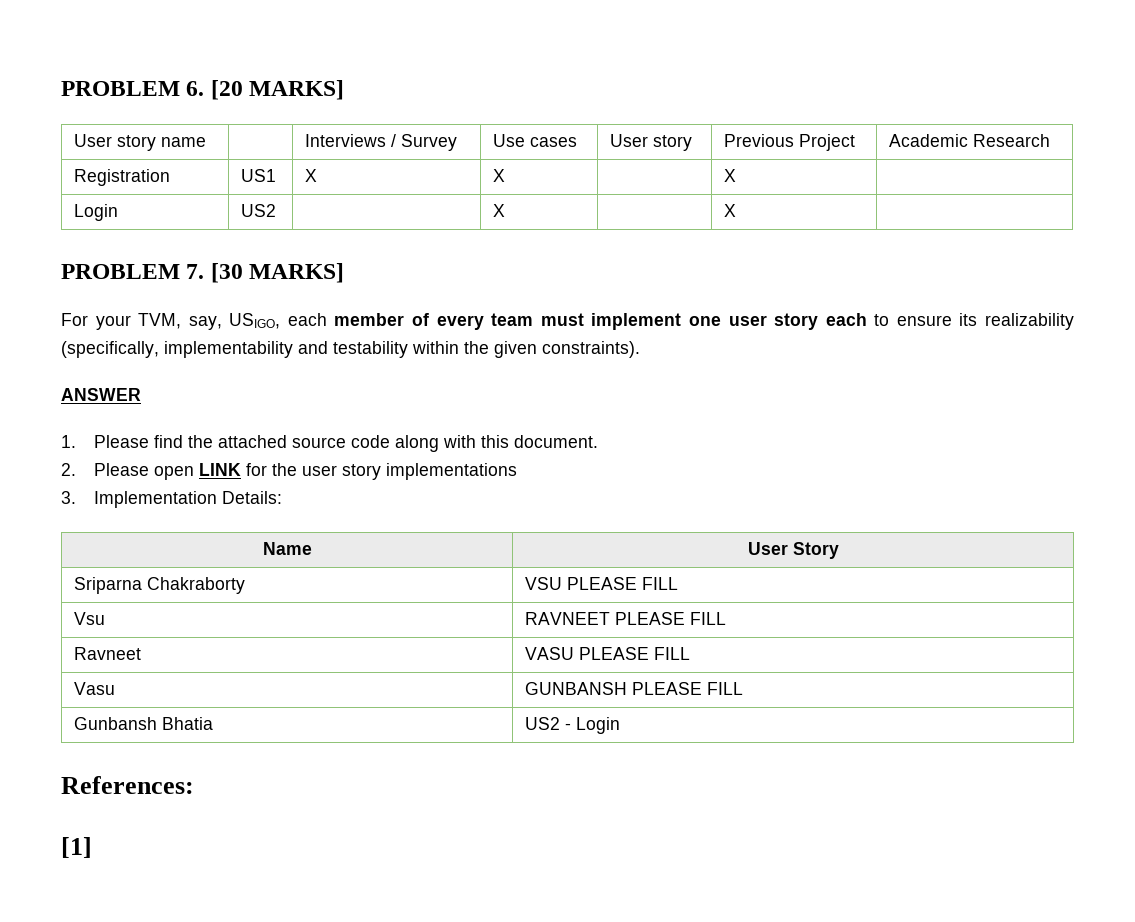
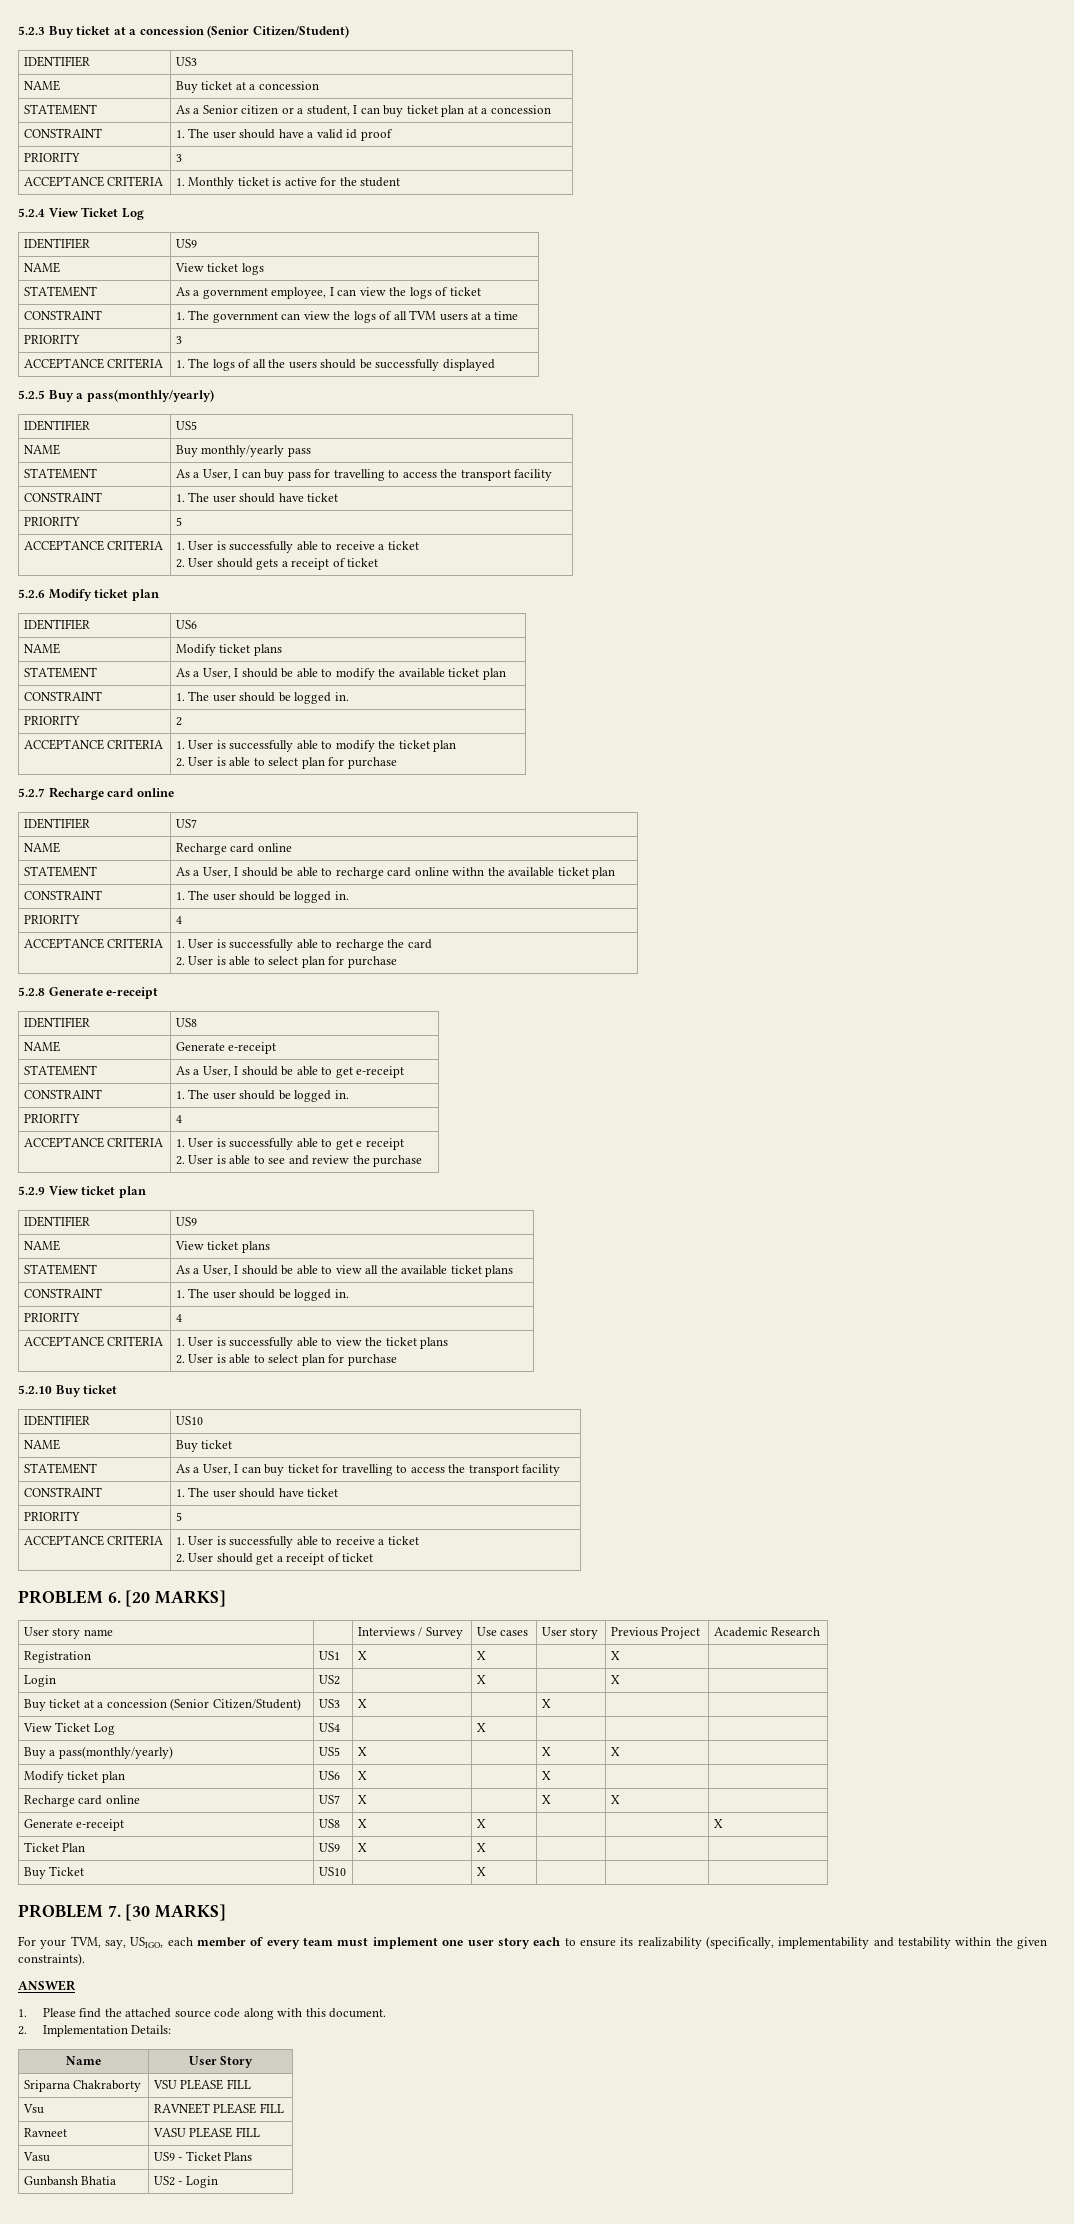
+ 5.2.3 Buy ticket at a concession (Senior Citizen/Student)
+ IDENTIFIER | US3
+ NAME | Buy ticket at a concession
+ STATEMENT | As a Senior citizen or a student, I can buy ticket plan at a concession
+ CONSTRAINT | 1. The user should have a valid id proof
+ PRIORITY | 3
+ ACCEPTANCE CRITERIA | 1. Monthly ticket is active for the student
+ 5.2.4 View Ticket Log
+ IDENTIFIER | US9
+ NAME | View ticket logs
+ STATEMENT | As a government employee, I can view the logs of ticket
+ CONSTRAINT | 1. The government can view the logs of all TVM users at a time
+ PRIORITY | 3
+ ACCEPTANCE CRITERIA | 1. The logs of all the users should be successfully displayed
+ 5.2.5 Buy a pass(monthly/yearly)
+ IDENTIFIER | US5
+ NAME | Buy monthly/yearly pass
+ STATEMENT | As a User, I can buy pass for travelling to access the transport facility
+ CONSTRAINT | 1. The user should have ticket
+ PRIORITY | 5
+ ACCEPTANCE CRITERIA | 1. User is successfully able to receive a ticket
+ 2. User should gets a receipt of ticket
+ 5.2.6 Modify ticket plan
+ IDENTIFIER | US6
+ NAME | Modify ticket plans
+ STATEMENT | As a User, I should be able to modify the available ticket plan
+ CONSTRAINT | 1. The user should be logged in.
+ PRIORITY | 2
+ ACCEPTANCE CRITERIA | 1. User is successfully able to modify the ticket plan
+ 2. User is able to select plan for purchase
+ 5.2.7 Recharge card online
+ IDENTIFIER | US7
+ NAME | Recharge card online
+ STATEMENT | As a User, I should be able to recharge card online withn the available ticket plan
+ CONSTRAINT | 1. The user should be logged in.
+ PRIORITY | 4
+ ACCEPTANCE CRITERIA | 1. User is successfully able to recharge the card
+ 2. User is able to select plan for purchase
+ 5.2.8 Generate e-receipt
+ IDENTIFIER | US8
+ NAME | Generate e-receipt
+ STATEMENT | As a User, I should be able to get e-receipt
+ CONSTRAINT | 1. The user should be logged in.
+ PRIORITY | 4
+ ACCEPTANCE CRITERIA | 1. User is successfully able to get e receipt
+ 2. User is able to see and review the purchase
+ 5.2.9 View ticket plan
+ IDENTIFIER | US9
+ NAME | View ticket plans
+ STATEMENT | As a User, I should be able to view all the available ticket plans
+ CONSTRAINT | 1. The user should be logged in.
+ PRIORITY | 4
+ ACCEPTANCE CRITERIA | 1. User is successfully able to view the ticket plans
+ 2. User is able to select plan for purchase
+ 5.2.10 Buy ticket
+ IDENTIFIER | US10
+ NAME | Buy ticket
+ STATEMENT | As a User, I can buy ticket for travelling to access the transport facility
+ CONSTRAINT | 1. The user should have ticket
+ PRIORITY | 5
+ ACCEPTANCE CRITERIA | 1. User is successfully able to receive a ticket
+ 2. User should get a receipt of ticket
+ Buy ticket at a concession (Senior Citizen/Student) | US3 | X | | X | |
+ View Ticket Log | US4 | | X | | |
+ Buy a pass(monthly/yearly) | US5 | X | | X | X |
+ Modify ticket plan | US6 | X | | X | |
+ Recharge card online | US7 | X | | X | X |
+ Generate e-receipt | US8 | X | X | | | X
+ Ticket Plan | US9 | X | X | | |
+ Buy Ticket | US10 | | X | | |
- 2. Please open LINK for the user story implementations
- 3. Implementation Details:
+ 2. Implementation Details:
- Vasu | GUNBANSH PLEASE FILL
+ Vasu | US9 - Ticket Plans
- References:
- [1]

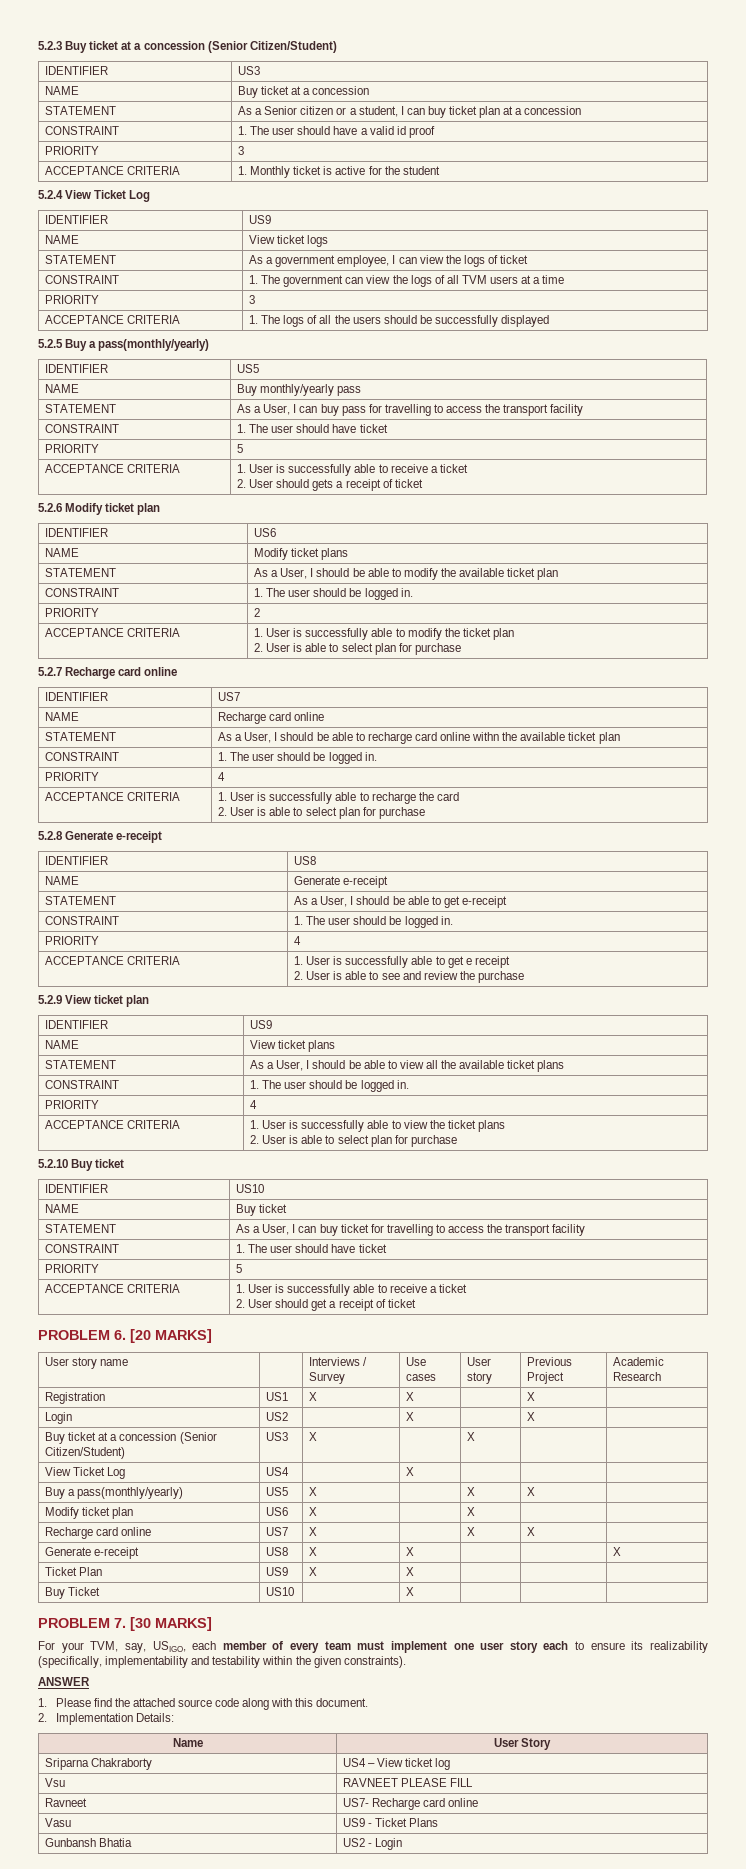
- Sriparna Chakraborty | VSU PLEASE FILL
+ Sriparna Chakraborty | US4 – View ticket log
- Ravneet | VASU PLEASE FILL
+ Ravneet | US7- Recharge card online

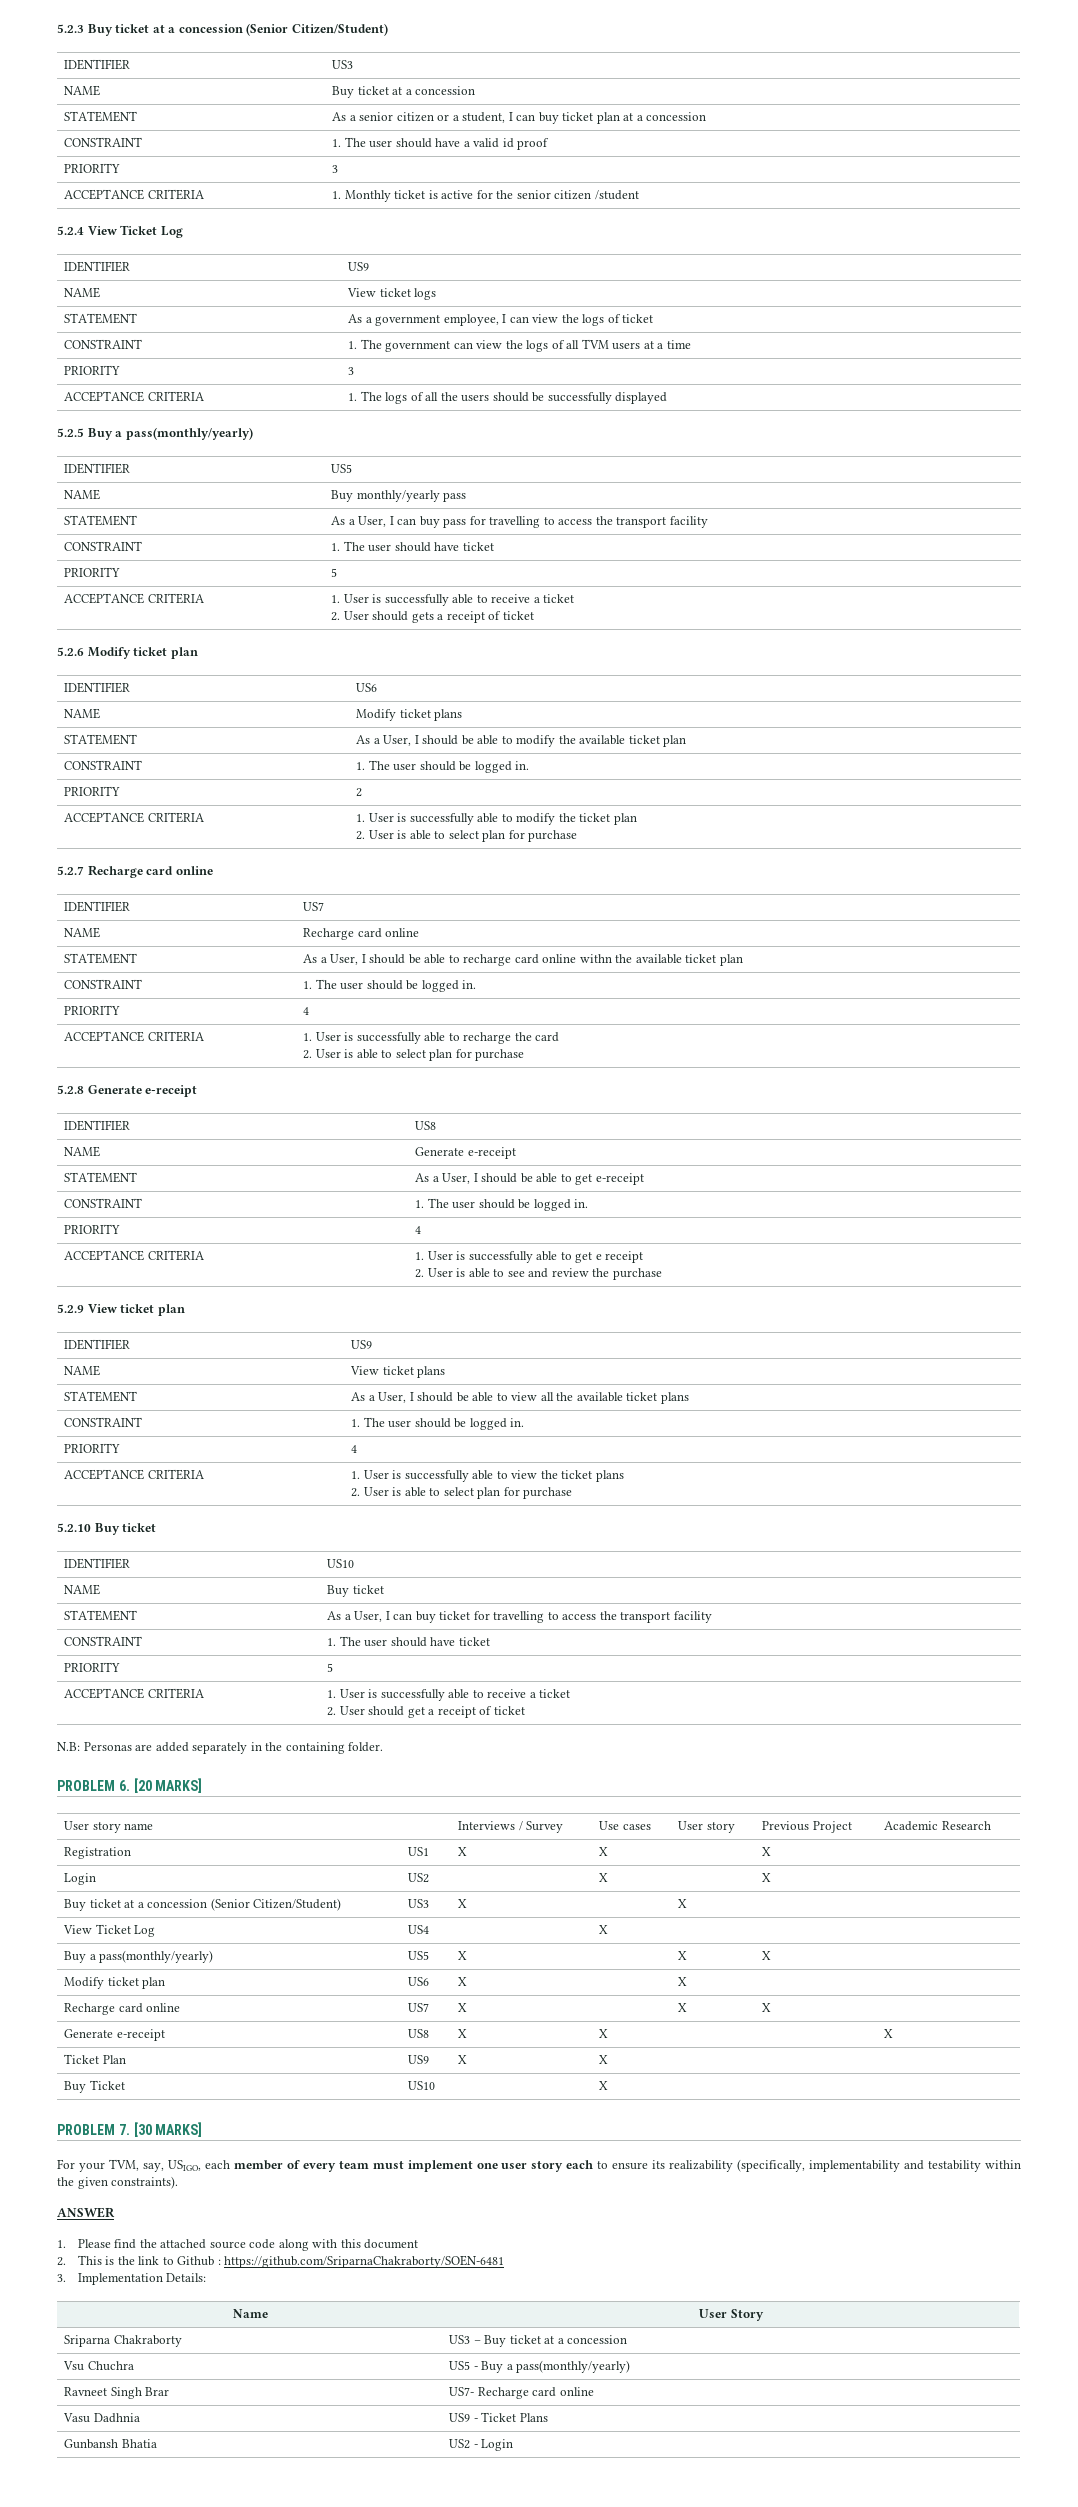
- STATEMENT | As a Senior citizen or a student, I can buy ticket plan at a concession
+ STATEMENT | As a senior citizen or a student, I can buy ticket plan at a concession
- ACCEPTANCE CRITERIA | 1. Monthly ticket is active for the student
+ ACCEPTANCE CRITERIA | 1. Monthly ticket is active for the senior citizen /student
+ N.B: Personas are added separately in the containing folder.
- 1. Please find the attached source code along with this document.
- 2. Implementation Details:
+ 1. Please find the attached source code along with this document
+ 2. This is the link to Github : https://github.com/SriparnaChakraborty/SOEN-6481
+ 3. Implementation Details:
- Sriparna Chakraborty | US4 – View ticket log
- Vsu | RAVNEET PLEASE FILL
+ Sriparna Chakraborty | US3 – Buy ticket at a concession
+ Vsu Chuchra | US5 - Buy a pass(monthly/yearly)
- Ravneet | US7- Recharge card online
+ Ravneet Singh Brar | US7- Recharge card online
- Vasu | US9 - Ticket Plans
+ Vasu Dadhnia | US9 - Ticket Plans

